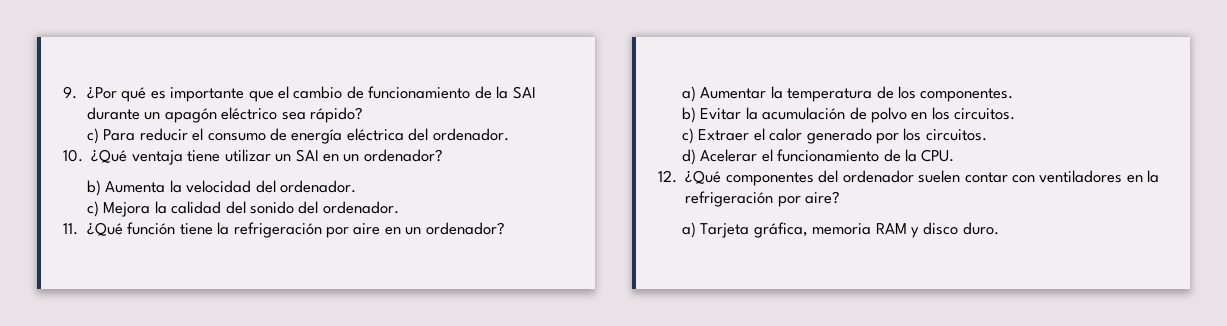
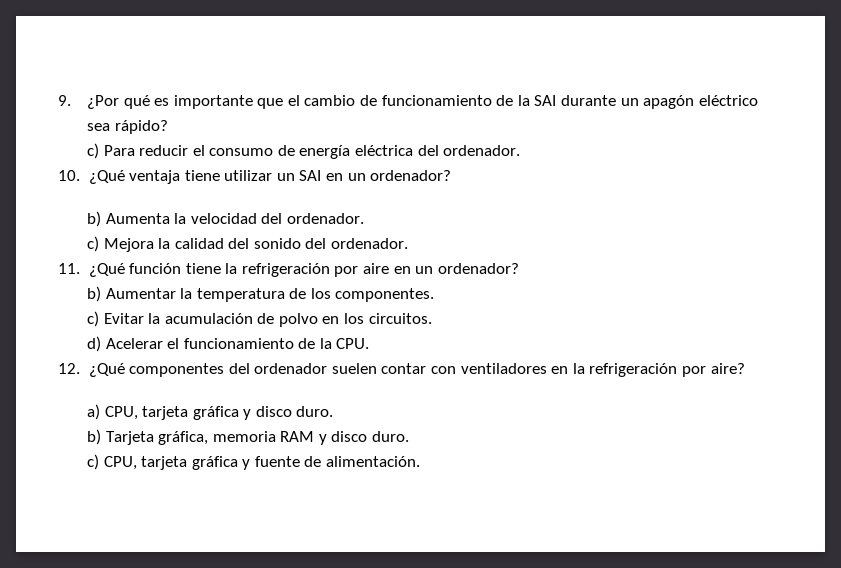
- a) Aumentar la temperatura de los componentes.
+ b) Aumentar la temperatura de los componentes.
- b) Evitar la acumulación de polvo en los circuitos.
+ c) Evitar la acumulación de polvo en los circuitos.
- c) Extraer el calor generado por los circuitos.
- a) Tarjeta gráfica, memoria RAM y disco duro.
+ a) CPU, tarjeta gráfica y disco duro.
+ b) Tarjeta gráfica, memoria RAM y disco duro.
+ c) CPU, tarjeta gráfica y fuente de alimentación.

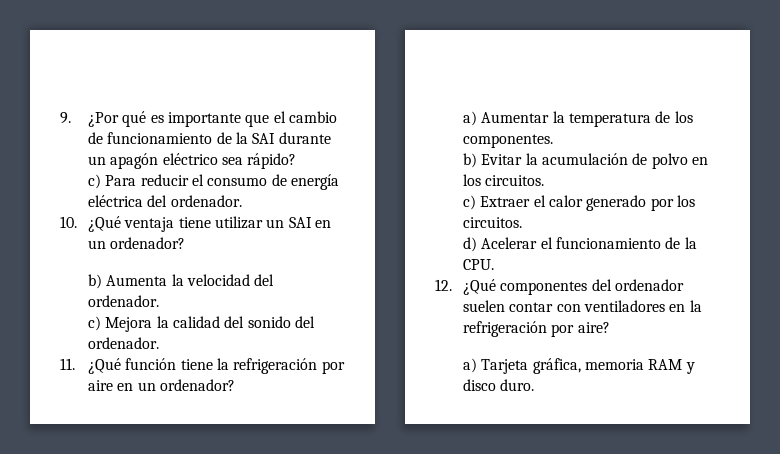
- b) Aumentar la temperatura de los componentes.
+ a) Aumentar la temperatura de los componentes.
- c) Evitar la acumulación de polvo en los circuitos.
+ b) Evitar la acumulación de polvo en los circuitos.
+ c) Extraer el calor generado por los circuitos.
- a) CPU, tarjeta gráfica y disco duro.
- b) Tarjeta gráfica, memoria RAM y disco duro.
+ a) Tarjeta gráfica, memoria RAM y disco duro.
- c) CPU, tarjeta gráfica y fuente de alimentación.

